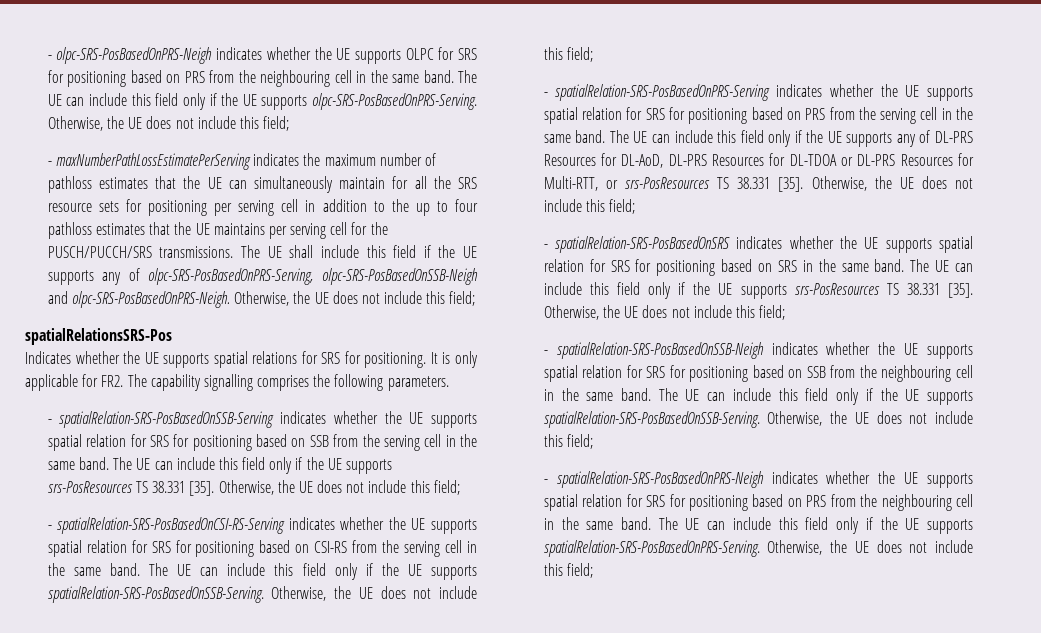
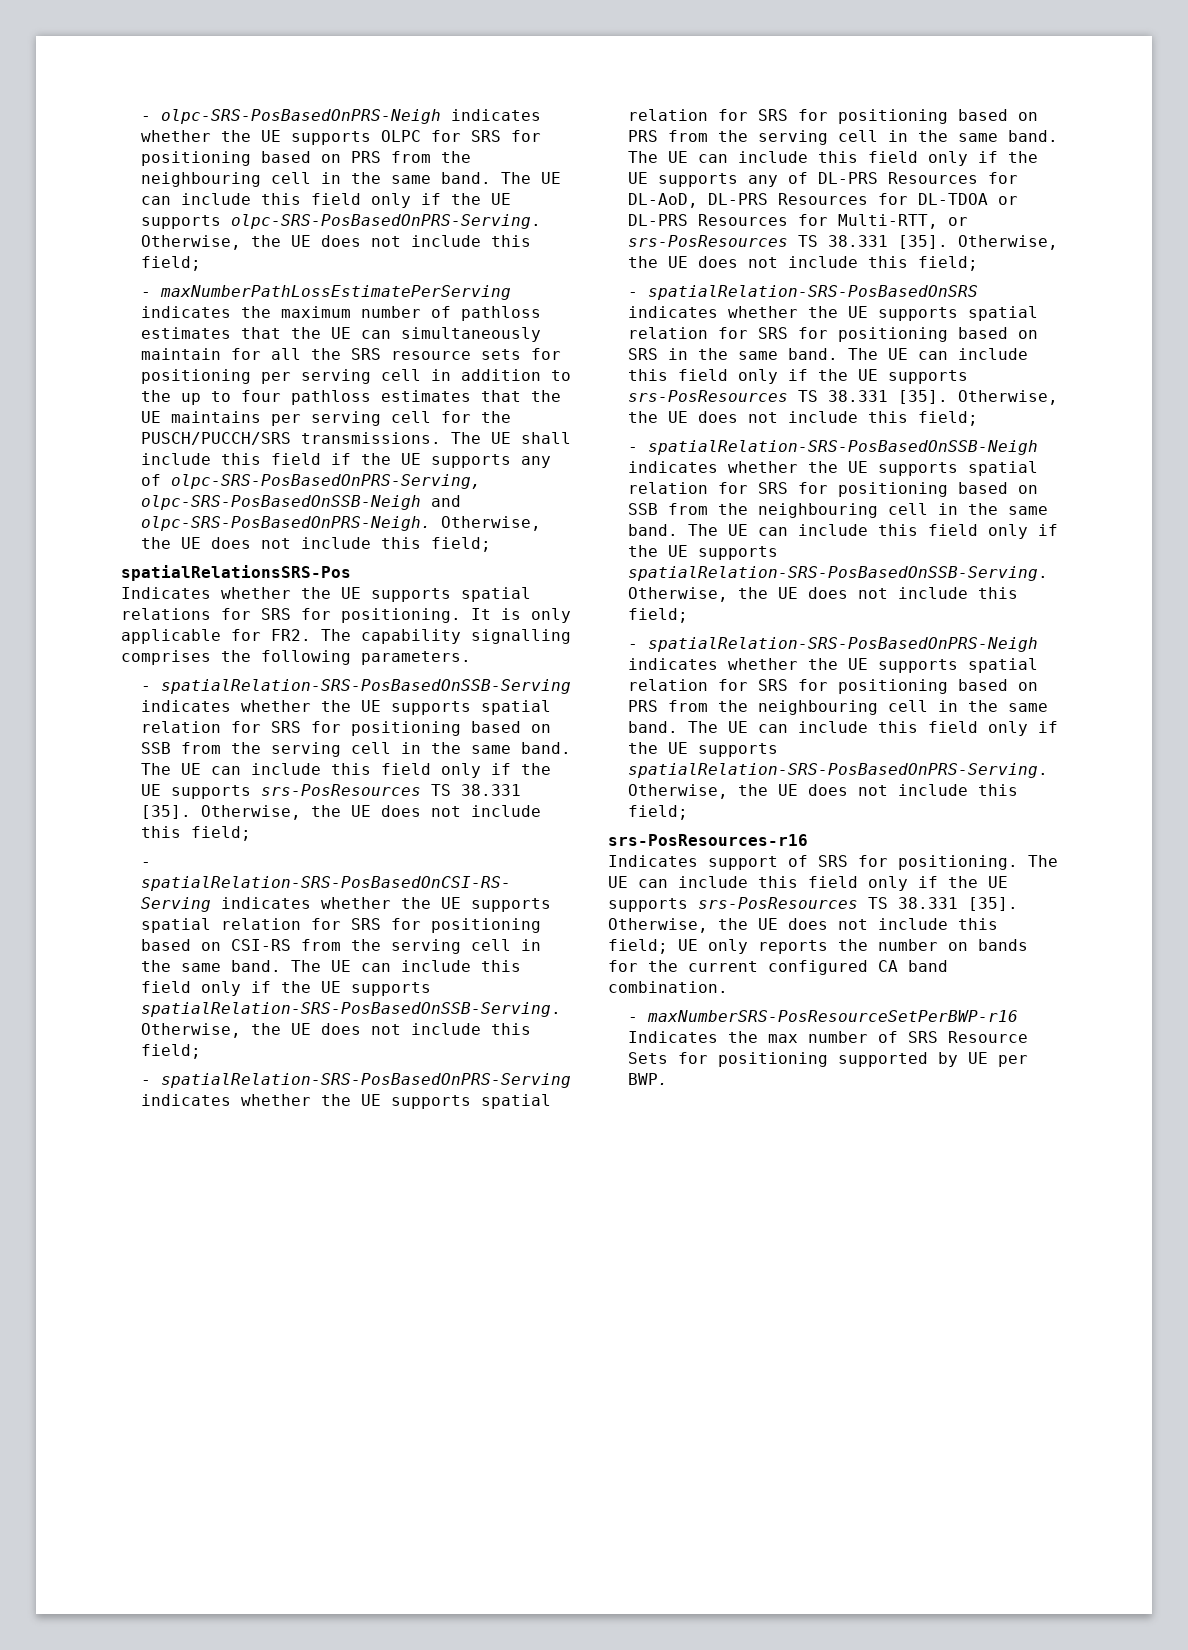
+ srs-PosResources-r16
+ Indicates support of SRS for positioning. The UE can include this field only if the UE supports srs-PosResources TS 38.331 [35]. Otherwise, the UE does not include this field; UE only reports the number on bands for the current configured CA band combination.
+ - maxNumberSRS-PosResourceSetPerBWP-r16 Indicates the max number of SRS Resource Sets for positioning supported by UE per BWP.

